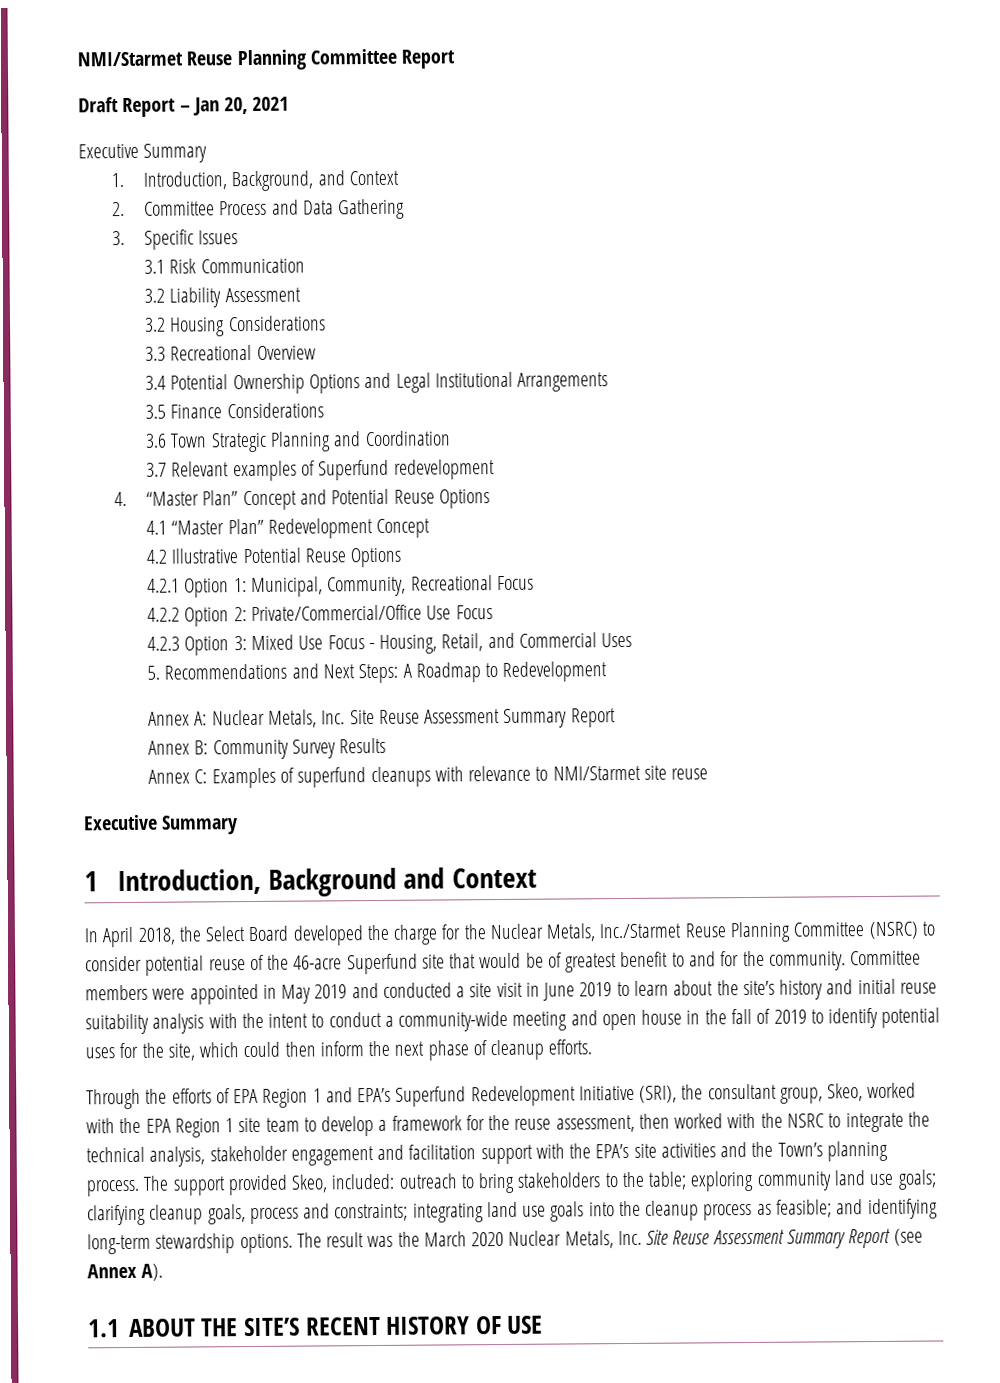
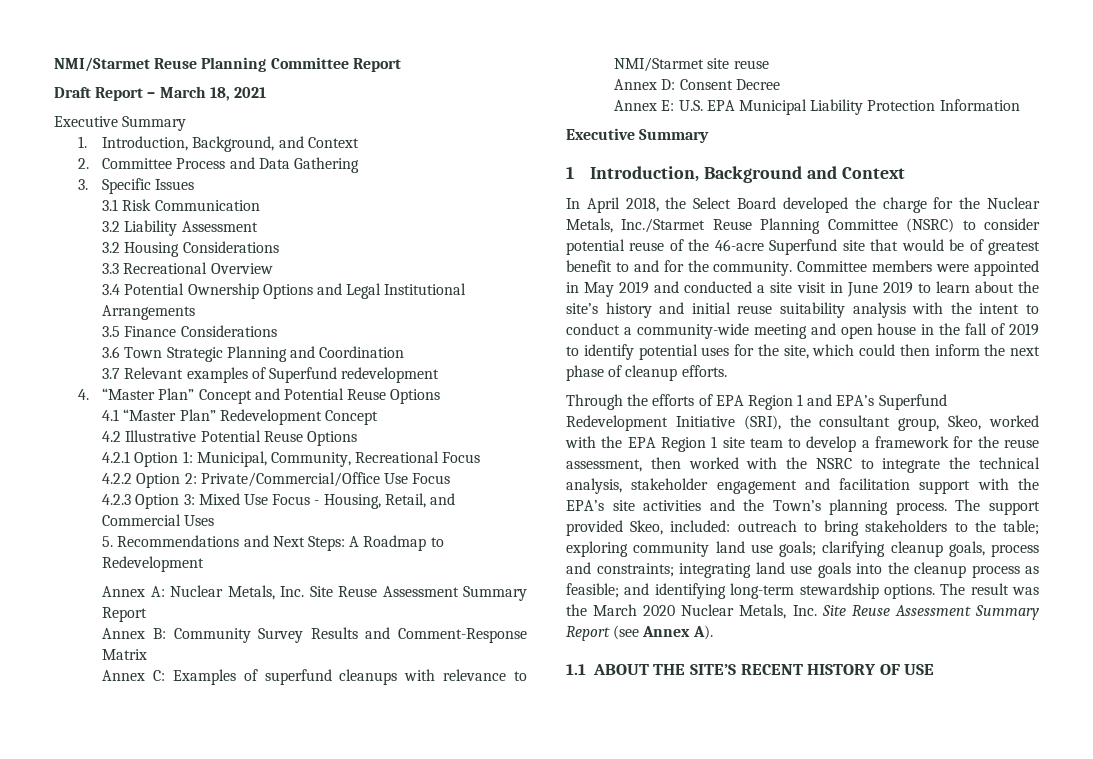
- Draft Report – Jan 20, 2021
+ Draft Report – March 18, 2021
- Annex B: Community Survey Results
+ Annex B: Community Survey Results and Comment-Response Matrix
+ Annex D: Consent Decree
+ Annex E: U.S. EPA Municipal Liability Protection Information

